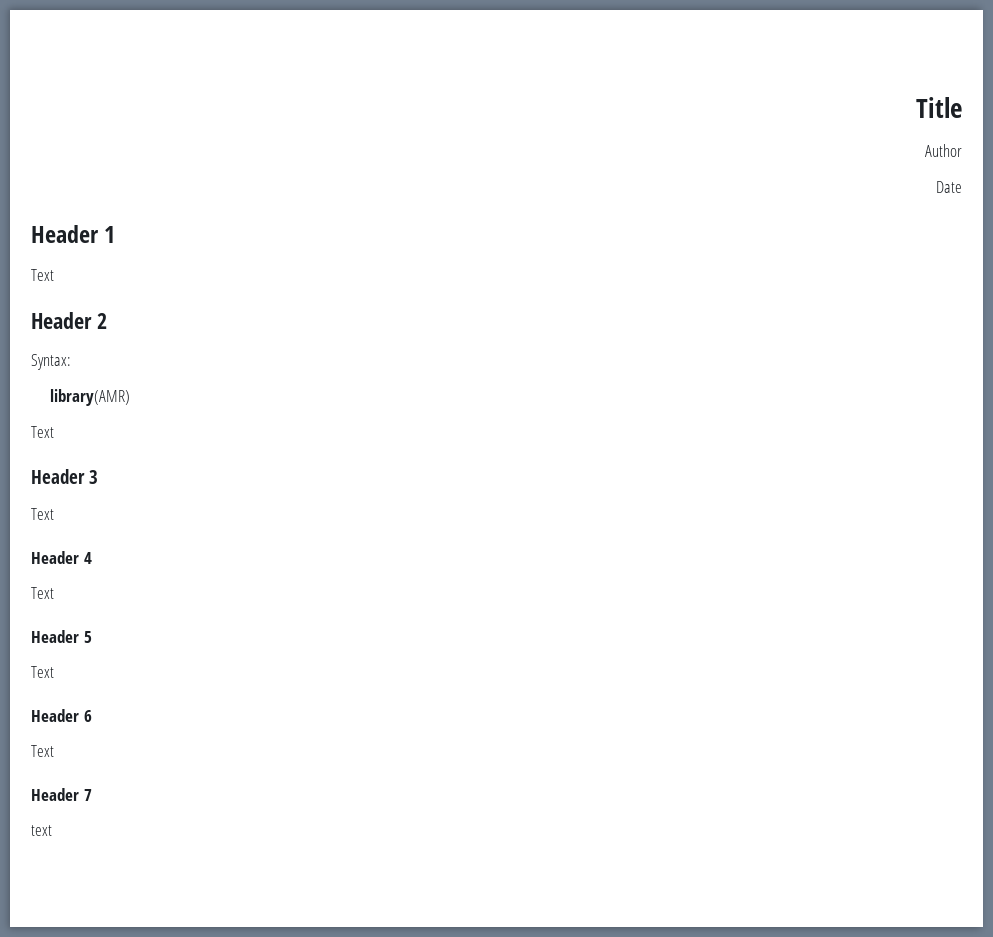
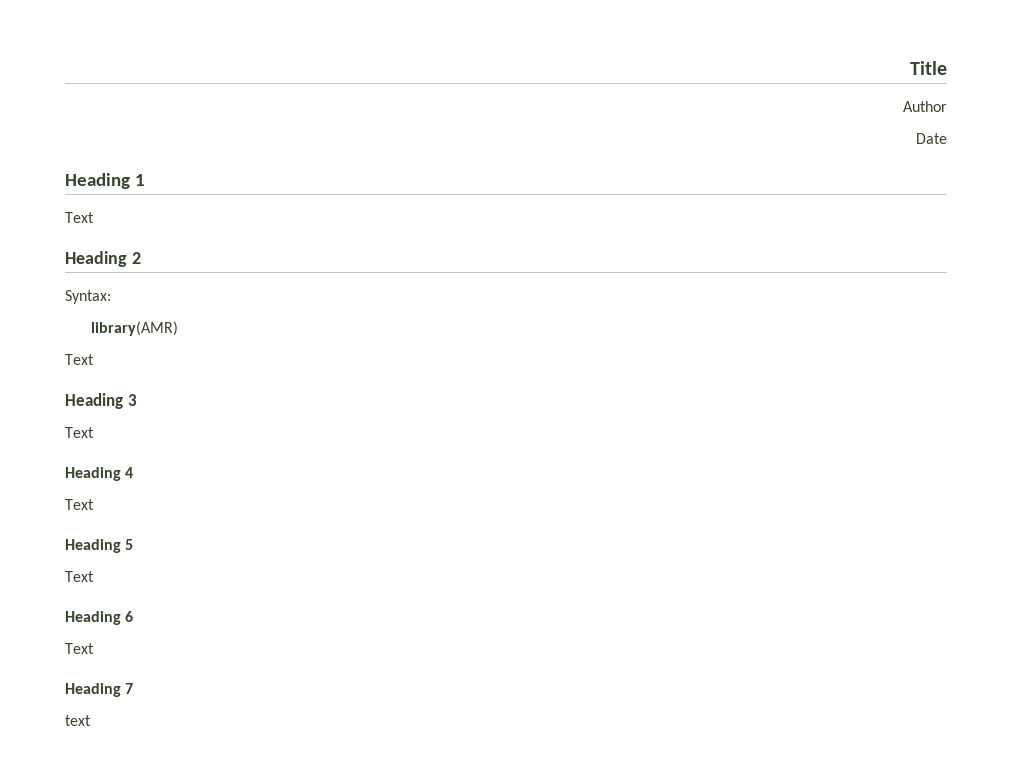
- Header 1
+ Heading 1
- Header 2
+ Heading 2
- Header 3
+ Heading 3
- Header 4
+ Heading 4
- Header 5
+ Heading 5
- Header 6
+ Heading 6
- Header 7
+ Heading 7

